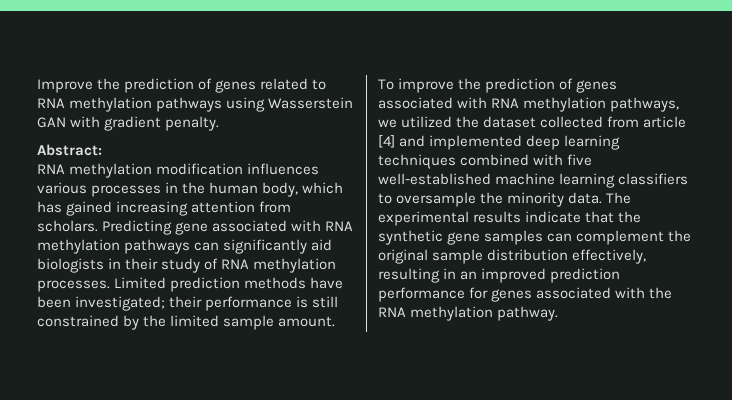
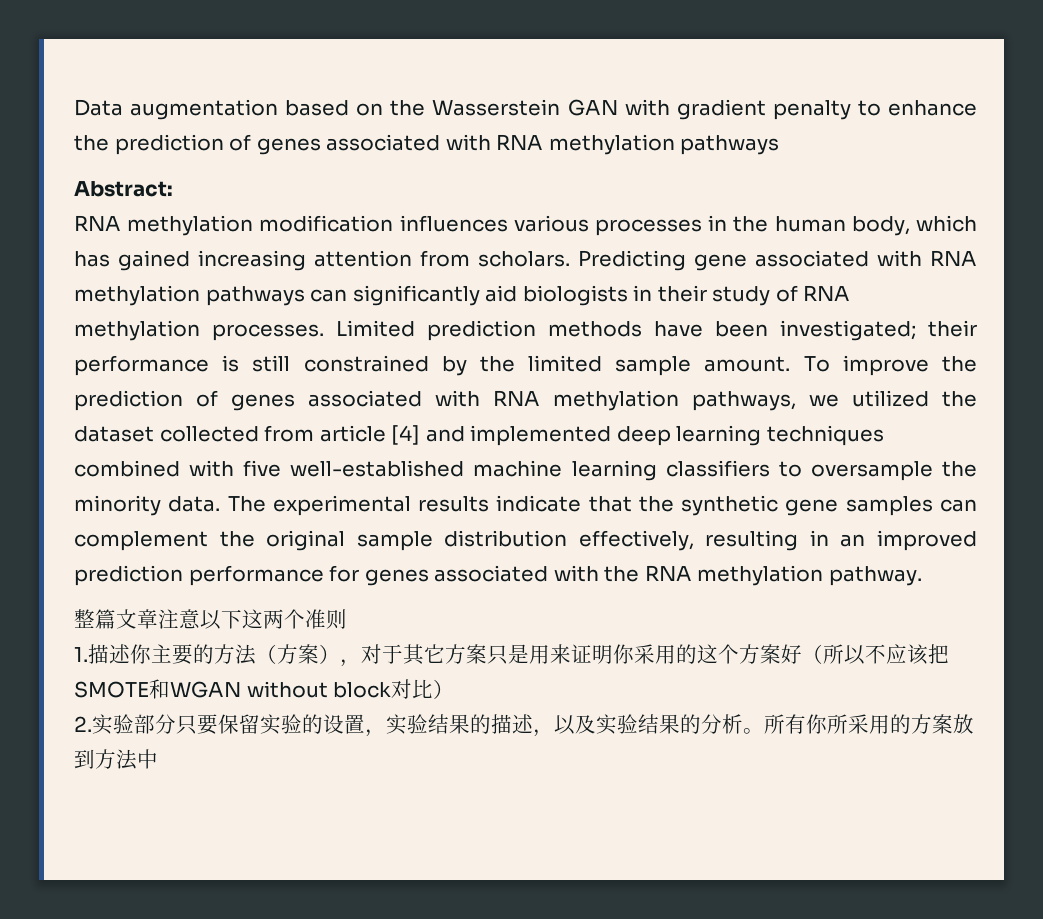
- Improve the prediction of genes related to RNA methylation pathways using Wasserstein GAN with gradient penalty.
+ Data augmentation based on the Wasserstein GAN with gradient penalty to enhance the prediction of genes associated with RNA methylation pathways
+ 整篇文章注意以下这两个准则
+ 1.描述你主要的方法（方案），对于其它方案只是用来证明你采用的这个方案好（所以不应该把SMOTE和WGAN without block对比）
+ 2.实验部分只要保留实验的设置，实验结果的描述，以及实验结果的分析。所有你所采用的方案放到方法中

